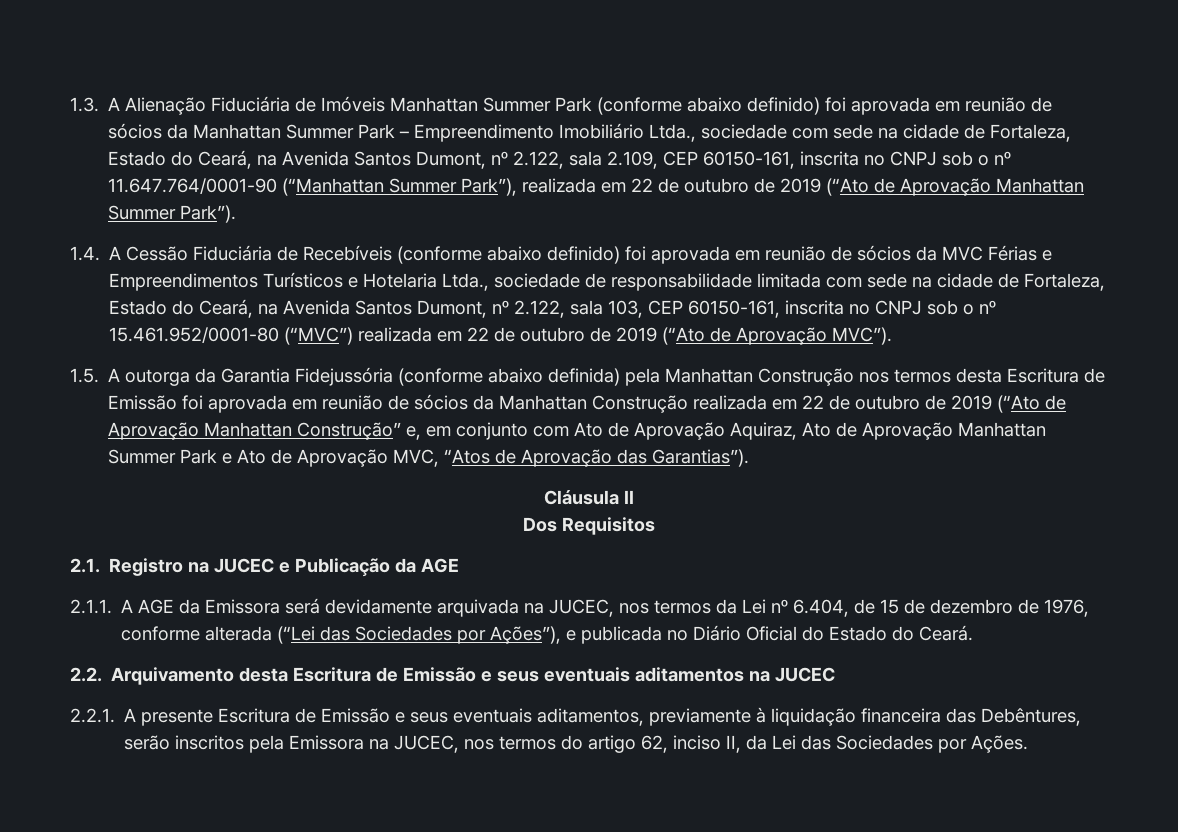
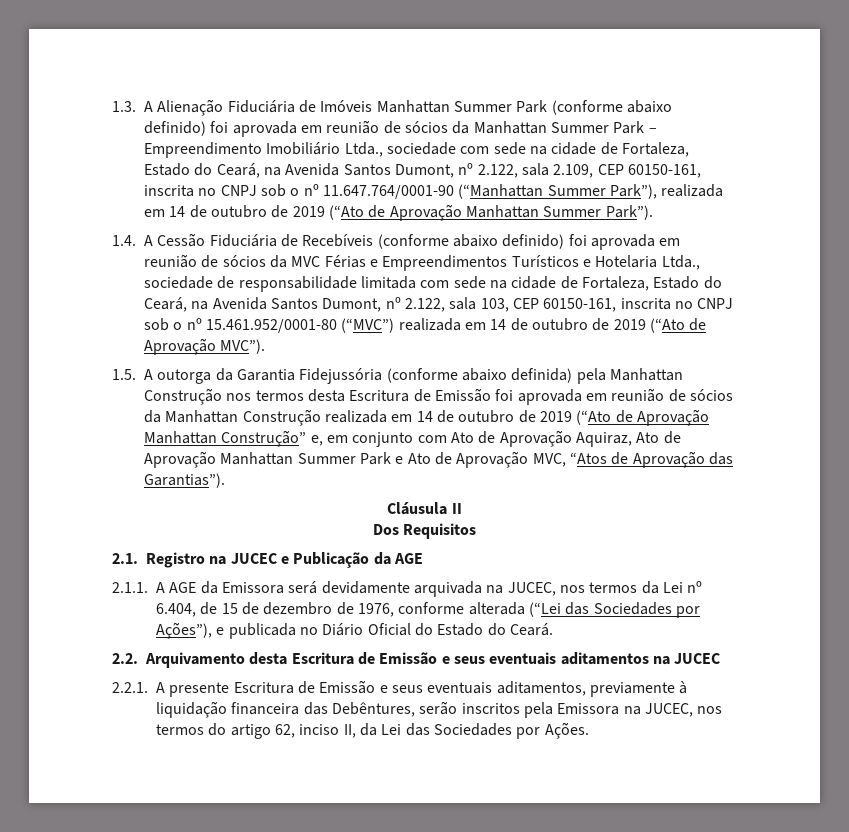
- 1.3. A Alienação Fiduciária de Imóveis Manhattan Summer Park (conforme abaixo definido) foi aprovada em reunião de sócios da Manhattan Summer Park – Empreendimento Imobiliário Ltda., sociedade com sede na cidade de Fortaleza, Estado do Ceará, na Avenida Santos Dumont, nº 2.122, sala 2.109, CEP 60150-161, inscrita no CNPJ sob o nº 11.647.764/0001-90 (“Manhattan Summer Park”), realizada em 22 de outubro de 2019 (“Ato de Aprovação Manhattan Summer Park”).
+ 1.3. A Alienação Fiduciária de Imóveis Manhattan Summer Park (conforme abaixo definido) foi aprovada em reunião de sócios da Manhattan Summer Park – Empreendimento Imobiliário Ltda., sociedade com sede na cidade de Fortaleza, Estado do Ceará, na Avenida Santos Dumont, nº 2.122, sala 2.109, CEP 60150-161, inscrita no CNPJ sob o nº 11.647.764/0001-90 (“Manhattan Summer Park”), realizada em 14 de outubro de 2019 (“Ato de Aprovação Manhattan Summer Park”).
- 1.4. A Cessão Fiduciária de Recebíveis (conforme abaixo definido) foi aprovada em reunião de sócios da MVC Férias e Empreendimentos Turísticos e Hotelaria Ltda., sociedade de responsabilidade limitada com sede na cidade de Fortaleza, Estado do Ceará, na Avenida Santos Dumont, nº 2.122, sala 103, CEP 60150-161, inscrita no CNPJ sob o nº 15.461.952/0001-80 (“MVC”) realizada em 22 de outubro de 2019 (“Ato de Aprovação MVC”).
+ 1.4. A Cessão Fiduciária de Recebíveis (conforme abaixo definido) foi aprovada em reunião de sócios da MVC Férias e Empreendimentos Turísticos e Hotelaria Ltda., sociedade de responsabilidade limitada com sede na cidade de Fortaleza, Estado do Ceará, na Avenida Santos Dumont, nº 2.122, sala 103, CEP 60150-161, inscrita no CNPJ sob o nº 15.461.952/0001-80 (“MVC”) realizada em 14 de outubro de 2019 (“Ato de Aprovação MVC”).
- 1.5. A outorga da Garantia Fidejussória (conforme abaixo definida) pela Manhattan Construção nos termos desta Escritura de Emissão foi aprovada em reunião de sócios da Manhattan Construção realizada em 22 de outubro de 2019 (“Ato de Aprovação Manhattan Construção” e, em conjunto com Ato de Aprovação Aquiraz, Ato de Aprovação Manhattan Summer Park e Ato de Aprovação MVC, “Atos de Aprovação das Garantias”).
+ 1.5. A outorga da Garantia Fidejussória (conforme abaixo definida) pela Manhattan Construção nos termos desta Escritura de Emissão foi aprovada em reunião de sócios da Manhattan Construção realizada em 14 de outubro de 2019 (“Ato de Aprovação Manhattan Construção” e, em conjunto com Ato de Aprovação Aquiraz, Ato de Aprovação Manhattan Summer Park e Ato de Aprovação MVC, “Atos de Aprovação das Garantias”).

